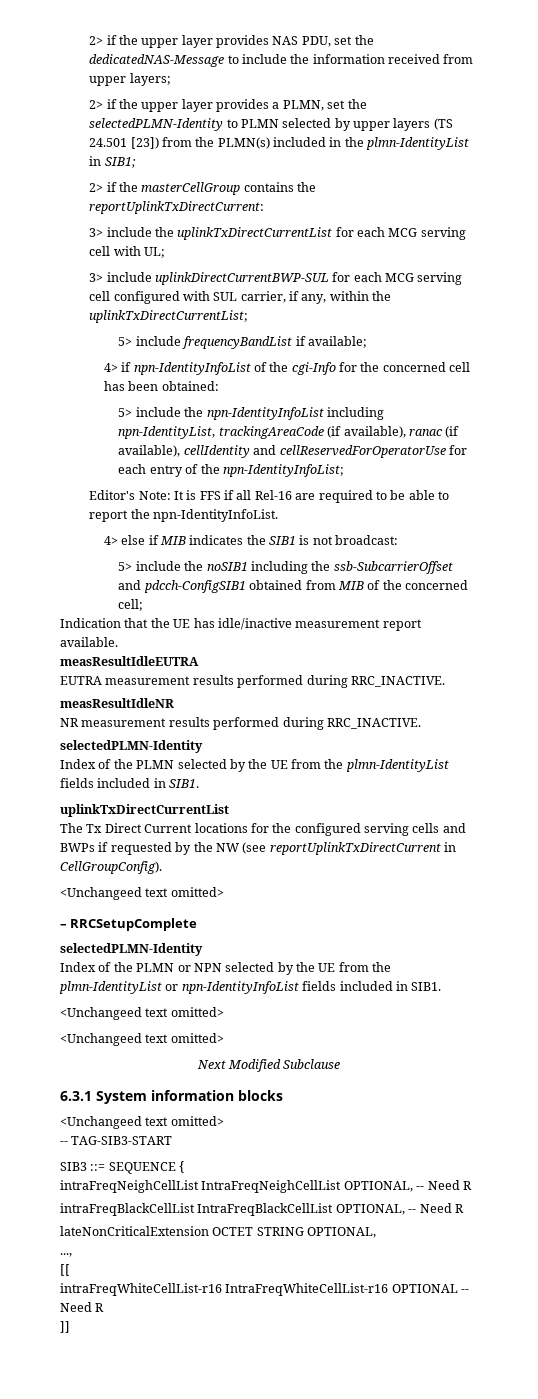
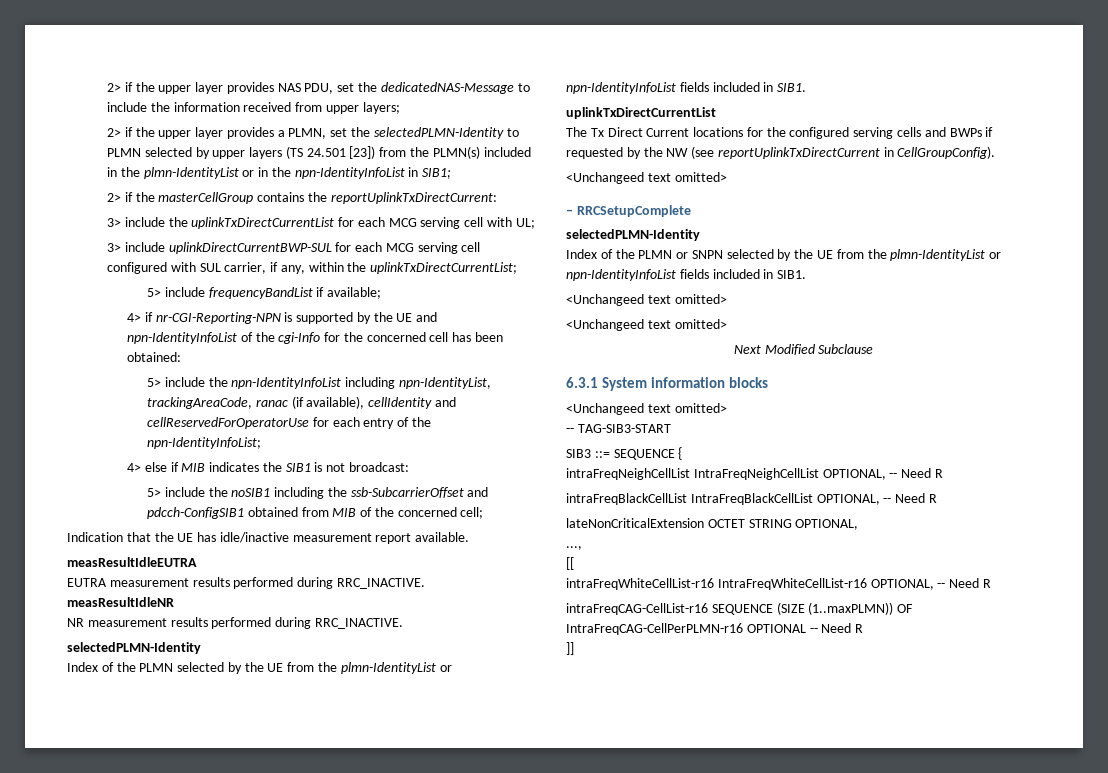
- 2> if the upper layer provides a PLMN, set the selectedPLMN-Identity to PLMN selected by upper layers (TS 24.501 [23]) from the PLMN(s) included in the plmn-IdentityList in SIB1;
+ 2> if the upper layer provides a PLMN, set the selectedPLMN-Identity to PLMN selected by upper layers (TS 24.501 [23]) from the PLMN(s) included in the plmn-IdentityList or in the npn-IdentityInfoList in SIB1;
- 4> if npn-IdentityInfoList of the cgi-Info for the concerned cell has been obtained:
+ 4> if nr-CGI-Reporting-NPN is supported by the UE and npn-IdentityInfoList of the cgi-Info for the concerned cell has been obtained:
- 5> include the npn-IdentityInfoList including npn-IdentityList, trackingAreaCode (if available), ranac (if available), cellIdentity and cellReservedForOperatorUse for each entry of the npn-IdentityInfoList;
+ 5> include the npn-IdentityInfoList including npn-IdentityList, trackingAreaCode, ranac (if available), cellIdentity and cellReservedForOperatorUse for each entry of the npn-IdentityInfoList;
- Editor's Note: It is FFS if all Rel-16 are required to be able to report the npn-IdentityInfoList.
- Index of the PLMN selected by the UE from the plmn-IdentityList fields included in SIB1.
+ Index of the PLMN selected by the UE from the plmn-IdentityList or npn-IdentityInfoList fields included in SIB1.
- Index of the PLMN or NPN selected by the UE from the plmn-IdentityList or npn-IdentityInfoList fields included in SIB1.
+ Index of the PLMN or SNPN selected by the UE from the plmn-IdentityList or npn-IdentityInfoList fields included in SIB1.
- intraFreqWhiteCellList-r16 IntraFreqWhiteCellList-r16 OPTIONAL -- Need R
+ intraFreqWhiteCellList-r16 IntraFreqWhiteCellList-r16 OPTIONAL, -- Need R
+ intraFreqCAG-CellList-r16 SEQUENCE (SIZE (1..maxPLMN)) OF IntraFreqCAG-CellPerPLMN-r16 OPTIONAL -- Need R

